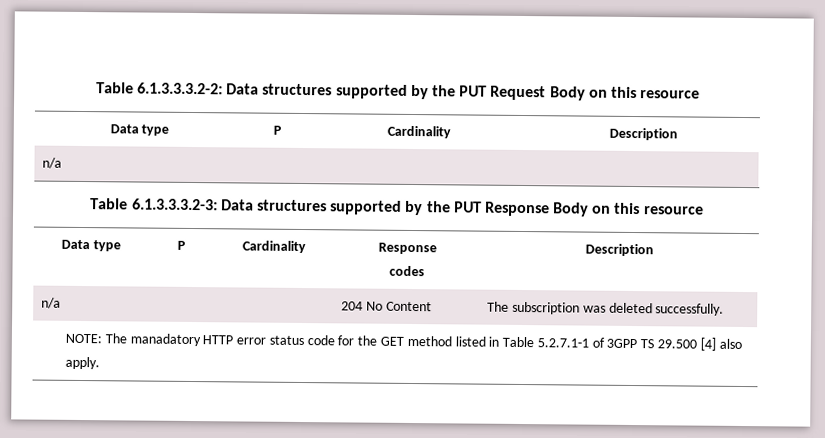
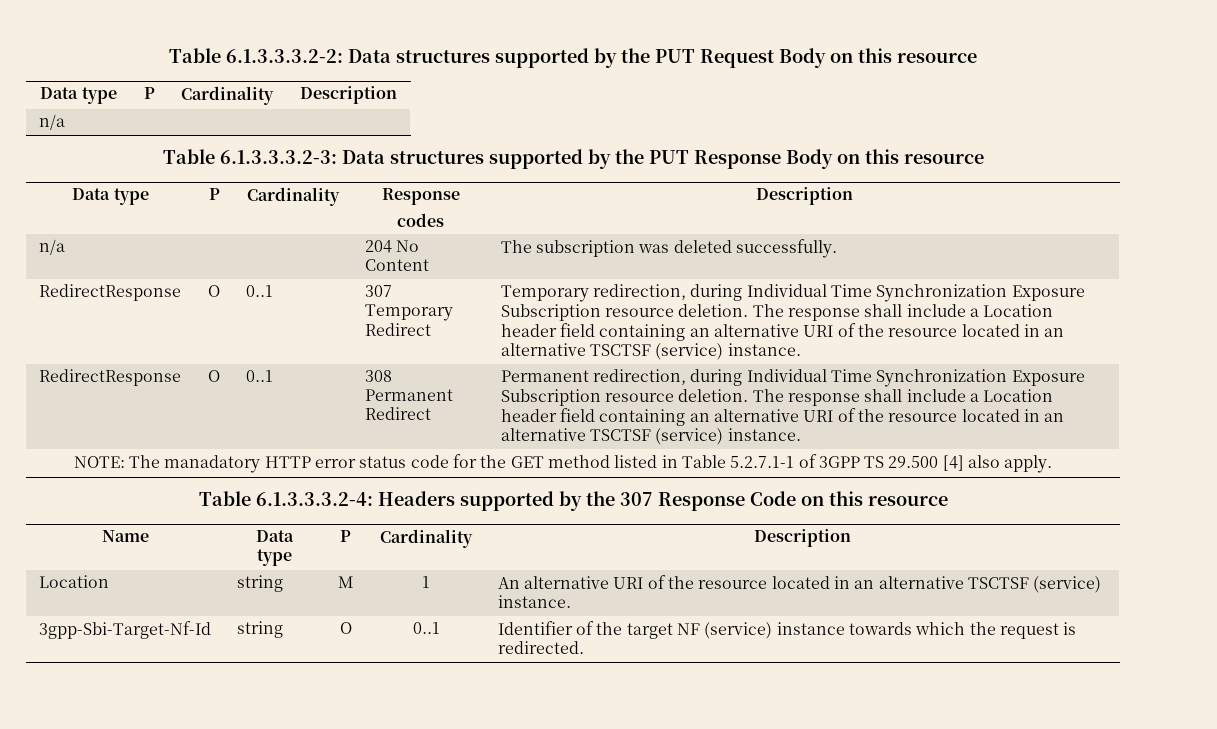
+ RedirectResponse | O | 0..1 | 307 Temporary Redirect | Temporary redirection, during Individual Time Synchronization Exposure Subscription resource deletion. The response shall include a Location header field containing an alternative URI of the resource located in an alternative TSCTSF (service) instance.
+ RedirectResponse | O | 0..1 | 308 Permanent Redirect | Permanent redirection, during Individual Time Synchronization Exposure Subscription resource deletion. The response shall include a Location header field containing an alternative URI of the resource located in an alternative TSCTSF (service) instance.
+ Table 6.1.3.3.3.2-4: Headers supported by the 307 Response Code on this resource
+ Name | Data type | P | Cardinality | Description
+ Location | string | M | 1 | An alternative URI of the resource located in an alternative TSCTSF (service) instance.
+ 3gpp-Sbi-Target-Nf-Id | string | O | 0..1 | Identifier of the target NF (service) instance towards which the request is redirected.

